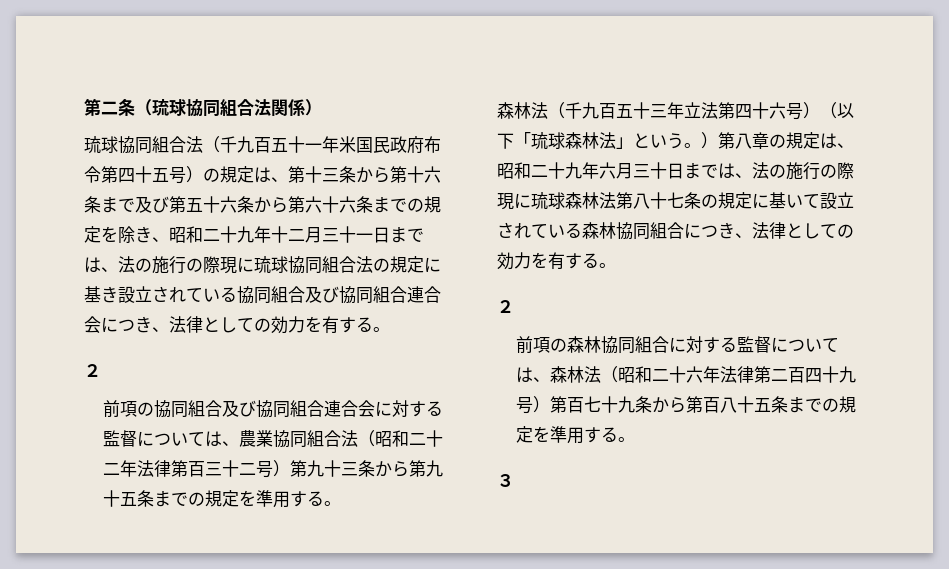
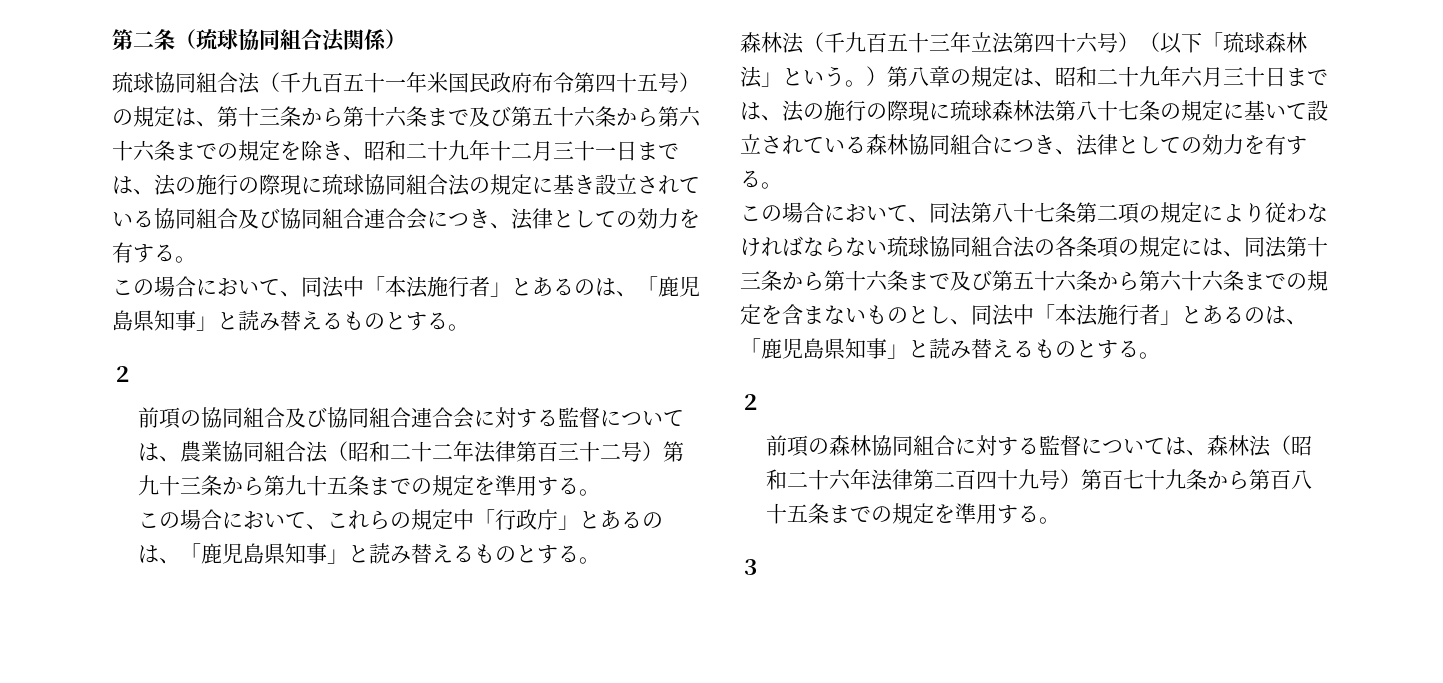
+ この場合において、同法中「本法施行者」とあるのは、「鹿児島県知事」と読み替えるものとする。
+ この場合において、これらの規定中「行政庁」とあるのは、「鹿児島県知事」と読み替えるものとする。
+ この場合において、同法第八十七条第二項の規定により従わなければならない琉球協同組合法の各条項の規定には、同法第十三条から第十六条まで及び第五十六条から第六十六条までの規定を含まないものとし、同法中「本法施行者」とあるのは、「鹿児島県知事」と読み替えるものとする。

